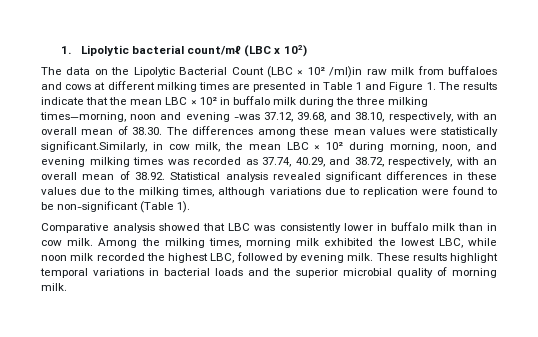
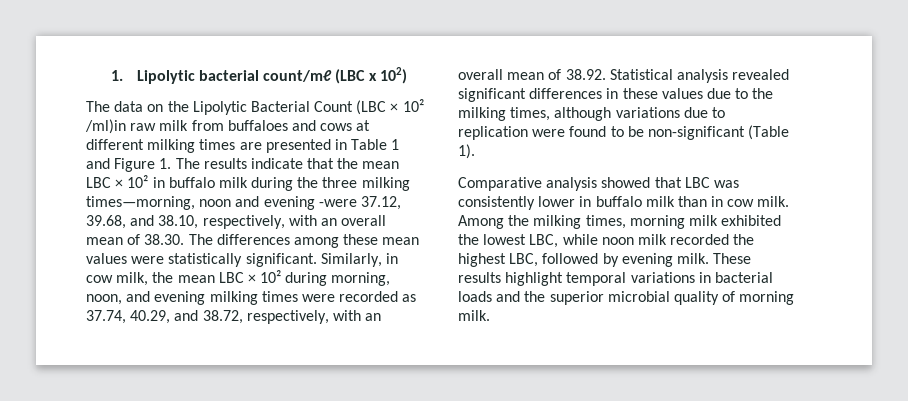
- The data on the Lipolytic Bacterial Count (LBC × 10² /ml)in raw milk from buffaloes and cows at different milking times are presented in Table 1 and Figure 1. The results indicate that the mean LBC × 10² in buffalo milk during the three milking times—morning, noon and evening -was 37.12, 39.68, and 38.10, respectively, with an overall mean of 38.30. The differences among these mean values were statistically significant.Similarly, in cow milk, the mean LBC × 10² during morning, noon, and evening milking times was recorded as 37.74, 40.29, and 38.72, respectively, with an overall mean of 38.92. Statistical analysis revealed significant differences in these values due to the milking times, although variations due to replication were found to be non-significant (Table 1).
+ The data on the Lipolytic Bacterial Count (LBC × 10² /ml)in raw milk from buffaloes and cows at different milking times are presented in Table 1 and Figure 1. The results indicate that the mean LBC × 10² in buffalo milk during the three milking times—morning, noon and evening -were 37.12, 39.68, and 38.10, respectively, with an overall mean of 38.30. The differences among these mean values were statistically significant. Similarly, in cow milk, the mean LBC × 10² during morning, noon, and evening milking times were recorded as 37.74, 40.29, and 38.72, respectively, with an overall mean of 38.92. Statistical analysis revealed significant differences in these values due to the milking times, although variations due to replication were found to be non-significant (Table 1).

